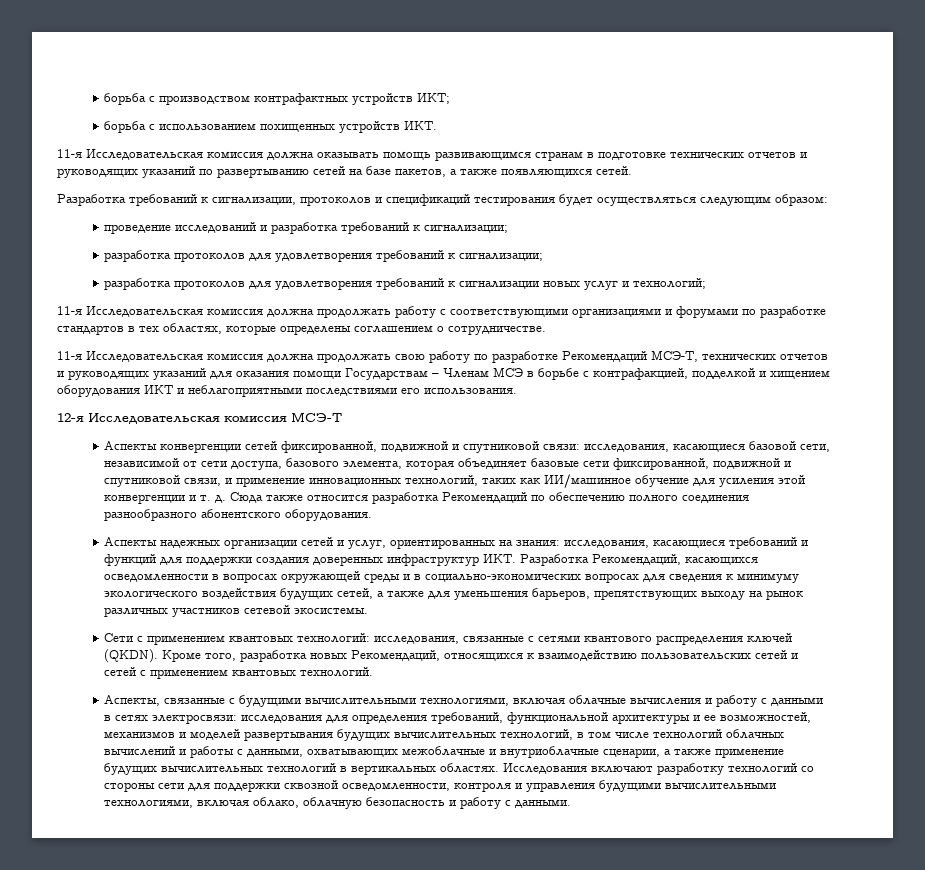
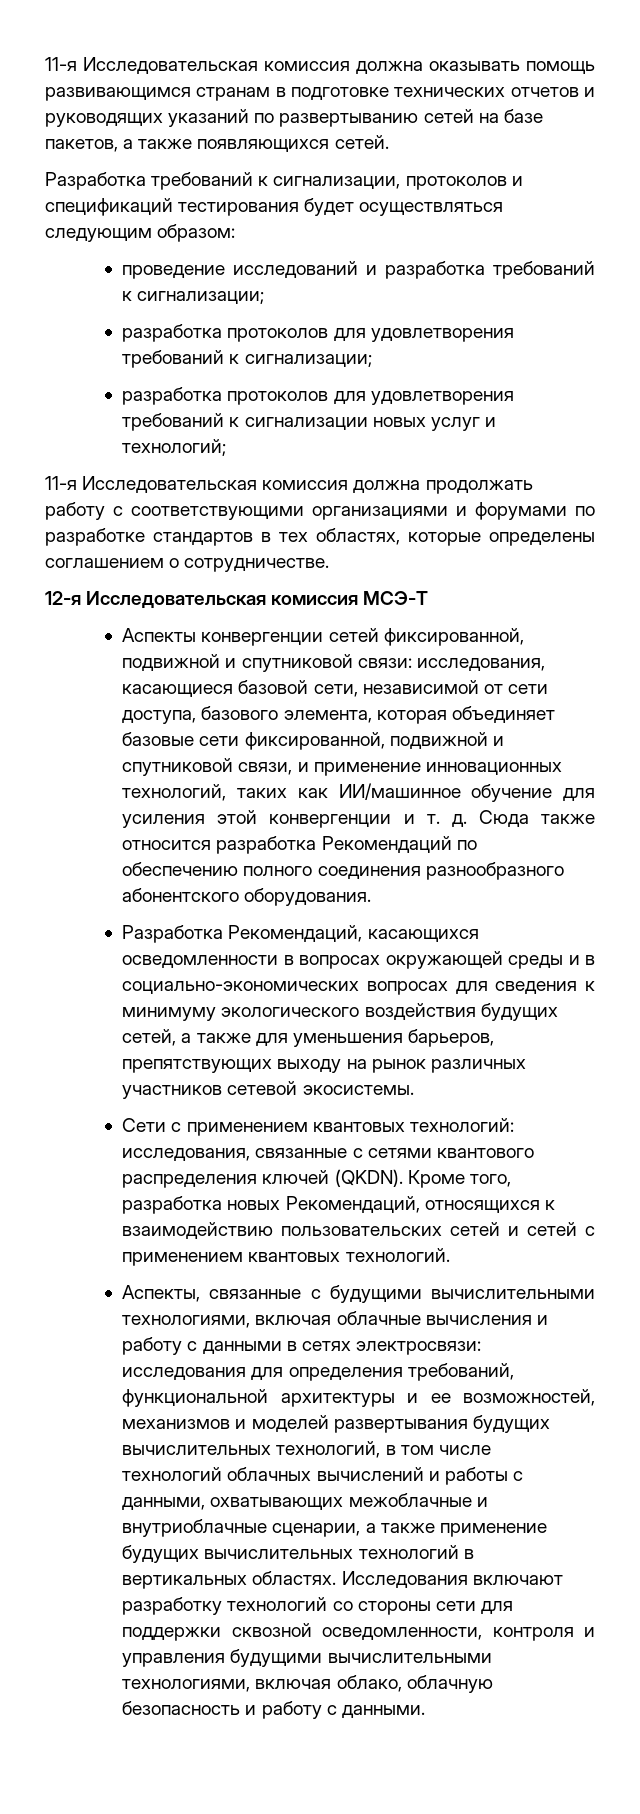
- борьба с производством контрафактных устройств ИКТ;
- борьба с использованием похищенных устройств ИКТ.
- 11-я Исследовательская комиссия должна продолжать свою работу по разработке Рекомендаций МСЭ-Т, технических отчетов и руководящих указаний для оказания помощи Государствам – Членам МСЭ в борьбе с контрафакцией, подделкой и хищением оборудования ИКТ и неблагоприятными последствиями его использования.
- Аспекты надежных организации сетей и услуг, ориентированных на знания: исследования, касающиеся требований и функций для поддержки создания доверенных инфраструктур ИКТ. Разработка Рекомендаций, касающихся осведомленности в вопросах окружающей среды и в социально-экономических вопросах для сведения к минимуму экологического воздействия будущих сетей, а также для уменьшения барьеров, препятствующих выходу на рынок различных участников сетевой экосистемы.
+ Разработка Рекомендаций, касающихся осведомленности в вопросах окружающей среды и в социально-экономических вопросах для сведения к минимуму экологического воздействия будущих сетей, а также для уменьшения барьеров, препятствующих выходу на рынок различных участников сетевой экосистемы.

